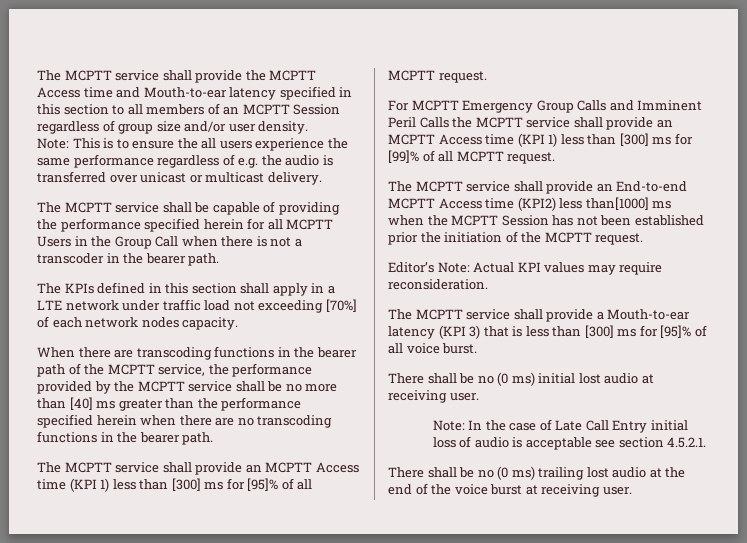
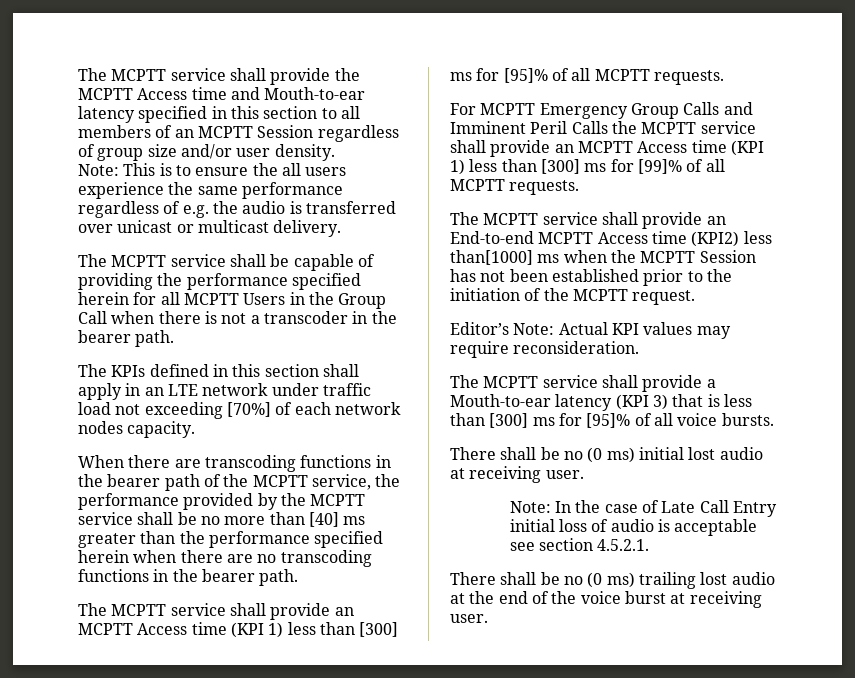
- The KPIs defined in this section shall apply in a LTE network under traffic load not exceeding [70%] of each network nodes capacity.
+ The KPIs defined in this section shall apply in an LTE network under traffic load not exceeding [70%] of each network nodes capacity.
- The MCPTT service shall provide an MCPTT Access time (KPI 1) less than [300] ms for [95]% of all MCPTT request.
+ The MCPTT service shall provide an MCPTT Access time (KPI 1) less than [300] ms for [95]% of all MCPTT requests.
- For MCPTT Emergency Group Calls and Imminent Peril Calls the MCPTT service shall provide an MCPTT Access time (KPI 1) less than [300] ms for [99]% of all MCPTT request.
+ For MCPTT Emergency Group Calls and Imminent Peril Calls the MCPTT service shall provide an MCPTT Access time (KPI 1) less than [300] ms for [99]% of all MCPTT requests.
- The MCPTT service shall provide an End-to-end MCPTT Access time (KPI2) less than[1000] ms when the MCPTT Session has not been established prior the initiation of the MCPTT request.
+ The MCPTT service shall provide an End-to-end MCPTT Access time (KPI2) less than[1000] ms when the MCPTT Session has not been established prior to the initiation of the MCPTT request.
- The MCPTT service shall provide a Mouth-to-ear latency (KPI 3) that is less than [300] ms for [95]% of all voice burst.
+ The MCPTT service shall provide a Mouth-to-ear latency (KPI 3) that is less than [300] ms for [95]% of all voice bursts.

